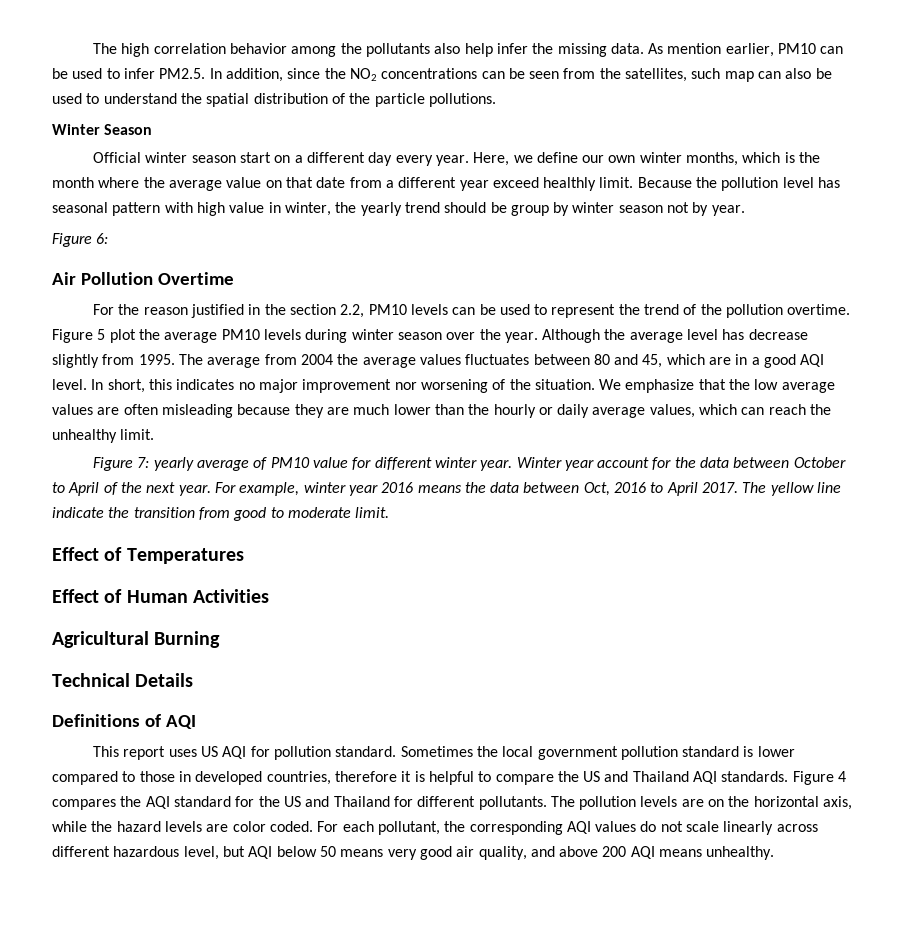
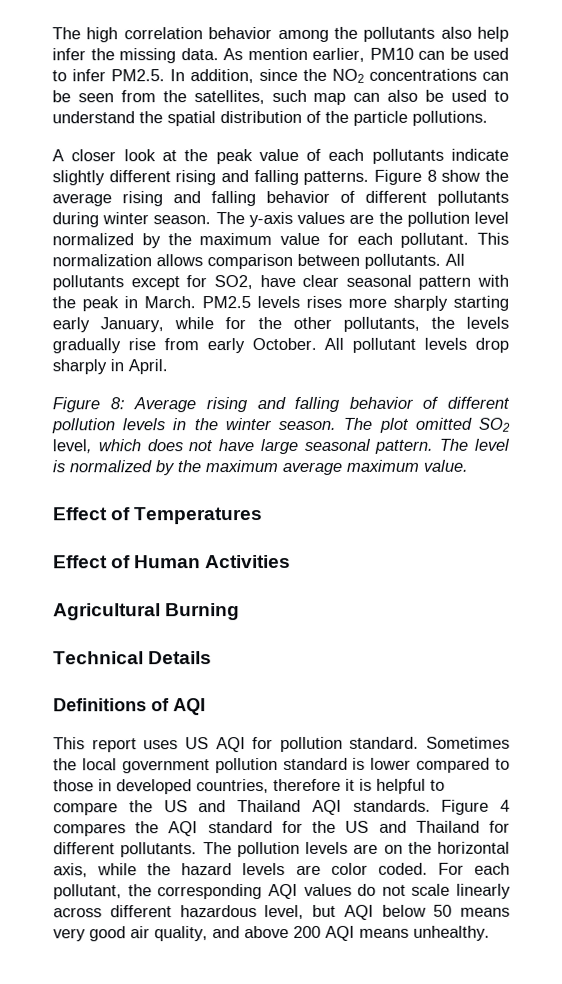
- Winter Season
- Official winter season start on a different day every year. Here, we define our own winter months, which is the month where the average value on that date from a different year exceed healthly limit. Because the pollution level has seasonal pattern with high value in winter, the yearly trend should be group by winter season not by year.
- Figure 6:
- Air Pollution Overtime
- For the reason justified in the section 2.2, PM10 levels can be used to represent the trend of the pollution overtime. Figure 5 plot the average PM10 levels during winter season over the year. Although the average level has decrease slightly from 1995. The average from 2004 the average values fluctuates between 80 and 45, which are in a good AQI level. In short, this indicates no major improvement nor worsening of the situation. We emphasize that the low average values are often misleading because they are much lower than the hourly or daily average values, which can reach the unhealthy limit.
- Figure 7: yearly average of PM10 value for different winter year. Winter year account for the data between October to April of the next year. For example, winter year 2016 means the data between Oct, 2016 to April 2017. The yellow line indicate the transition from good to moderate limit.
+ A closer look at the peak value of each pollutants indicate slightly different rising and falling patterns. Figure 8 show the average rising and falling behavior of different pollutants during winter season. The y-axis values are the pollution level normalized by the maximum value for each pollutant. This normalization allows comparison between pollutants. All pollutants except for SO2, have clear seasonal pattern with the peak in March. PM2.5 levels rises more sharply starting early January, while for the other pollutants, the levels gradually rise from early October. All pollutant levels drop sharply in April.
+ Figure 8: Average rising and falling behavior of different pollution levels in the winter season. The plot omitted SO2 level, which does not have large seasonal pattern. The level is normalized by the maximum average maximum value.

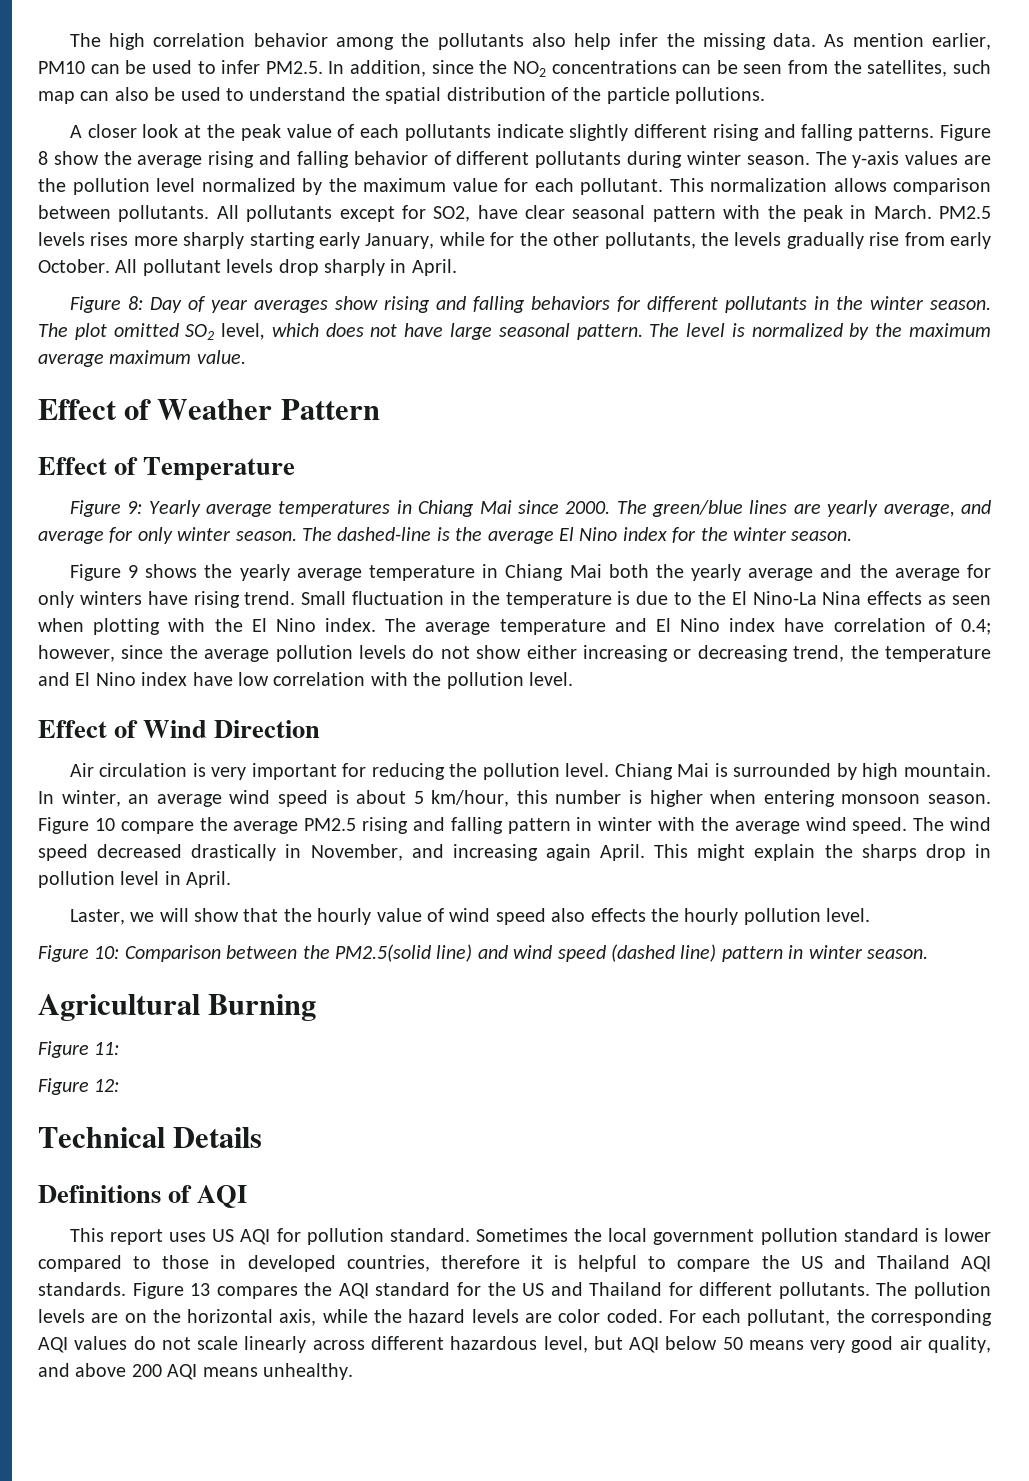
- Figure 8: Average rising and falling behavior of different pollution levels in the winter season.
+ Figure 8: Day of year averages show rising and falling behaviors for different pollutants in the winter season.
- Effect of Temperatures
- Effect of Human Activities
+ Effect of Weather Pattern
+ Effect of Temperature
+ Figure 9: Yearly average temperatures in Chiang Mai since 2000. The green/blue lines are yearly average, and average for only winter season. The dashed-line is the average El Nino index for the winter season.
+ Figure 9 shows the yearly average temperature in Chiang Mai both the yearly average and the average for only winters have rising trend. Small fluctuation in the temperature is due to the El Nino-La Nina effects as seen when plotting with the El Nino index. The average temperature and El Nino index have correlation of 0.4; however, since the average pollution levels do not show either increasing or decreasing trend, the temperature and El Nino index have low correlation with the pollution level.
+ Effect of Wind Direction
+ Air circulation is very important for reducing the pollution level. Chiang Mai is surrounded by high mountain. In winter, an average wind speed is about 5 km/hour, this number is higher when entering monsoon season. Figure 10 compare the average PM2.5 rising and falling pattern in winter with the average wind speed. The wind speed decreased drastically in November, and increasing again April. This might explain the sharps drop in pollution level in April.
+ Laster, we will show that the hourly value of wind speed also effects the hourly pollution level.
+ Figure 10: Comparison between the PM2.5(solid line) and wind speed (dashed line) pattern in winter season.
  Agricultural Burning
+ Figure 11:
+ Figure 12:
- Figure 4 compares the AQI standard for the US and Thailand for different pollutants.
+ Figure 13 compares the AQI standard for the US and Thailand for different pollutants.

